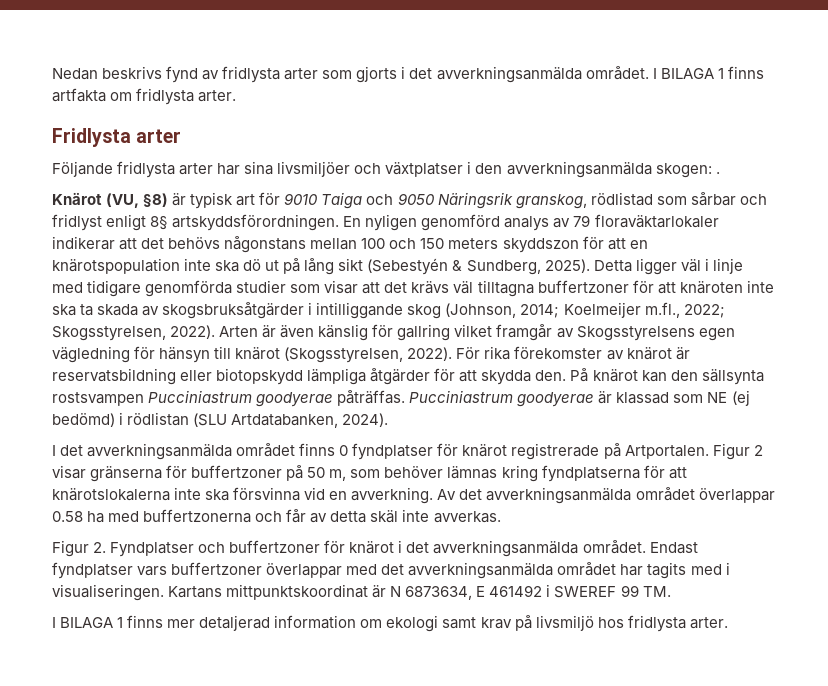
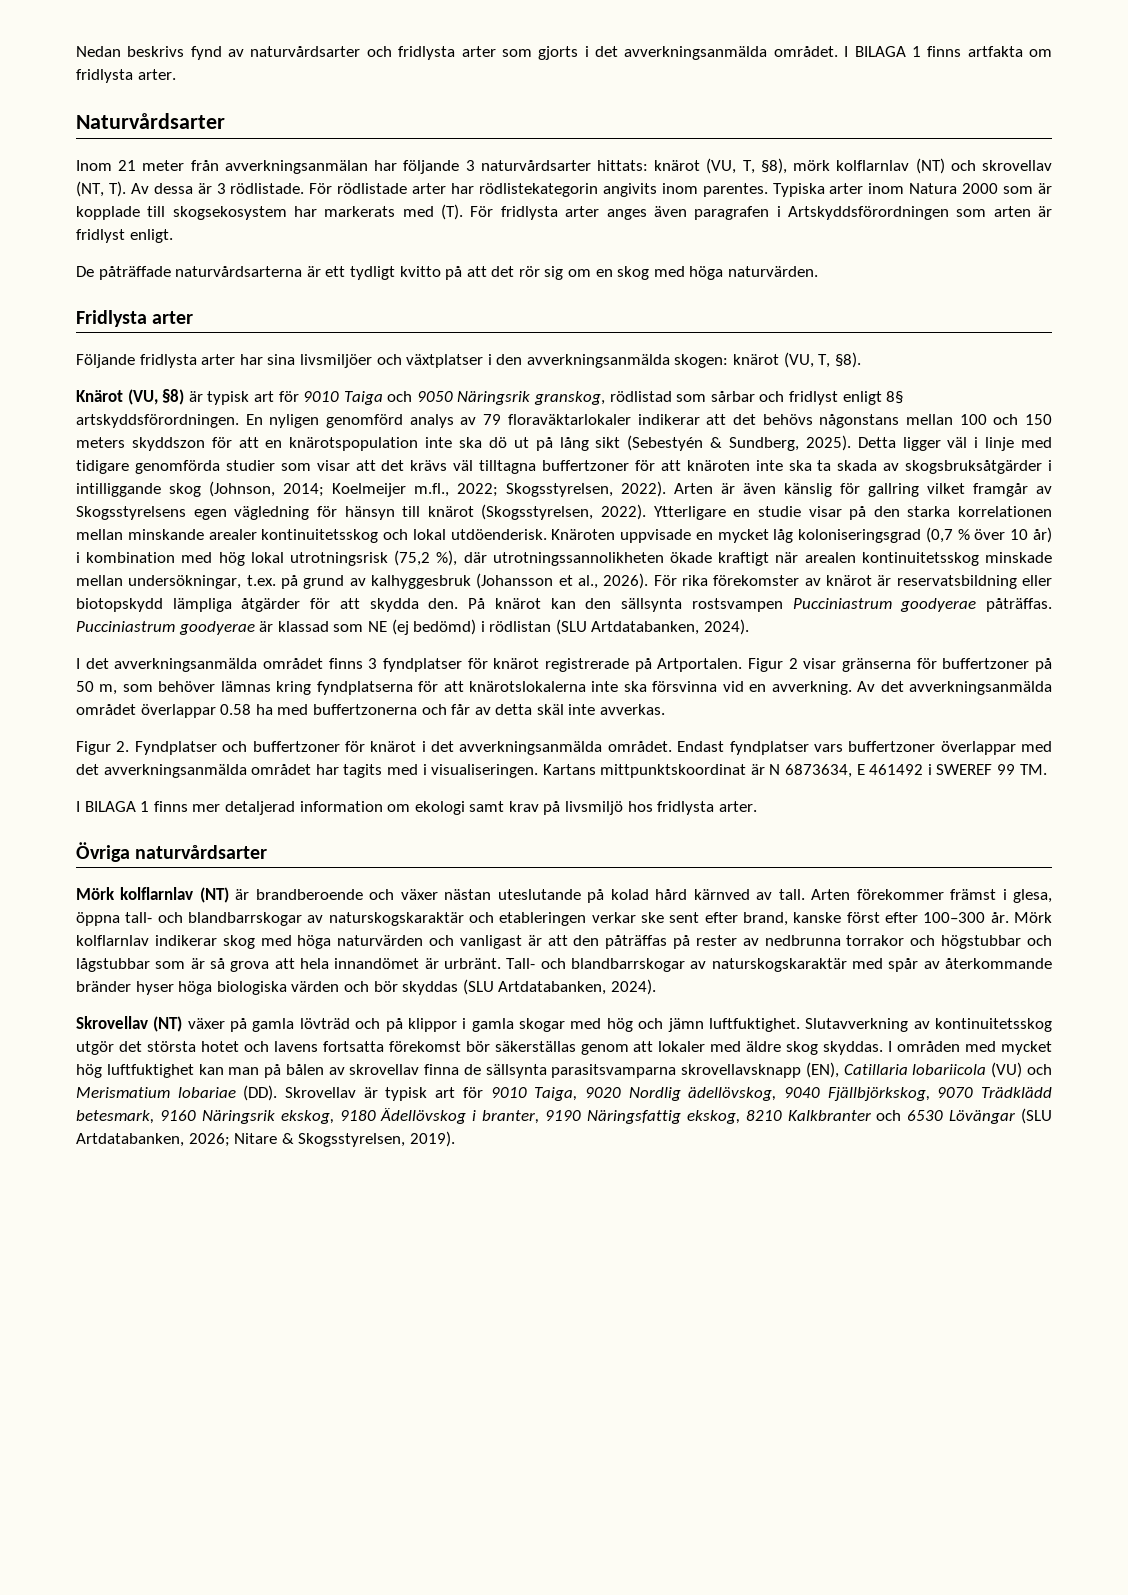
- Nedan beskrivs fynd av fridlysta arter som gjorts i det avverkningsanmälda området.
+ Nedan beskrivs fynd av naturvårdsarter och fridlysta arter som gjorts i det avverkningsanmälda området.
+ Naturvårdsarter
+ Inom 21 meter från avverkningsanmälan har följande 3 naturvårdsarter hittats: knärot (VU, T, §8), mörk kolflarnlav (NT) och skrovellav (NT, T). Av dessa är 3 rödlistade. För rödlistade arter har rödlistekategorin angivits inom parentes. Typiska arter inom Natura 2000 som är kopplade till skogsekosystem har markerats med (T). För fridlysta arter anges även paragrafen i Artskyddsförordningen som arten är fridlyst enligt.
+ De påträffade naturvårdsarterna är ett tydligt kvitto på att det rör sig om en skog med höga naturvärden.
- Följande fridlysta arter har sina livsmiljöer och växtplatser i den avverkningsanmälda skogen: .
+ Följande fridlysta arter har sina livsmiljöer och växtplatser i den avverkningsanmälda skogen: knärot (VU, T, §8).
+ Ytterligare en studie visar på den starka korrelationen mellan minskande arealer kontinuitetsskog och lokal utdöenderisk. Knäroten uppvisade en mycket låg koloniseringsgrad (0,7 % över 10 år) i kombination med hög lokal utrotningsrisk (75,2 %), där utrotningssannolikheten ökade kraftigt när arealen kontinuitetsskog minskade mellan undersökningar, t.ex. på grund av kalhyggesbruk (Johansson et al., 2026).
- I det avverkningsanmälda området finns 0 fyndplatser för knärot registrerade på Artportalen.
+ I det avverkningsanmälda området finns 3 fyndplatser för knärot registrerade på Artportalen.
+ Övriga naturvårdsarter
+ Mörk kolflarnlav (NT) är brandberoende och växer nästan uteslutande på kolad hård kärnved av tall. Arten förekommer främst i glesa, öppna tall- och blandbarrskogar av naturskogskaraktär och etableringen verkar ske sent efter brand, kanske först efter 100–300 år. Mörk kolflarnlav indikerar skog med höga naturvärden och vanligast är att den påträffas på rester av nedbrunna torrakor och högstubbar och lågstubbar som är så grova att hela innandömet är urbränt. Tall- och blandbarrskogar av naturskogskaraktär med spår av återkommande bränder hyser höga biologiska värden och bör skyddas (SLU Artdatabanken, 2024).
+ Skrovellav (NT) växer på gamla lövträd och på klippor i gamla skogar med hög och jämn luftfuktighet. Slutavverkning av kontinuitetsskog utgör det största hotet och lavens fortsatta förekomst bör säkerställas genom att lokaler med äldre skog skyddas. I områden med mycket hög luftfuktighet kan man på bålen av skrovellav finna de sällsynta parasitsvamparna skrovellavsknapp (EN), Catillaria lobariicola (VU) och Merismatium lobariae (DD). Skrovellav är typisk art för 9010 Taiga, 9020 Nordlig ädellövskog, 9040 Fjällbjörkskog, 9070 Trädklädd betesmark, 9160 Näringsrik ekskog, 9180 Ädellövskog i branter, 9190 Näringsfattig ekskog, 8210 Kalkbranter och 6530 Lövängar (SLU Artdatabanken, 2026; Nitare & Skogsstyrelsen, 2019).

